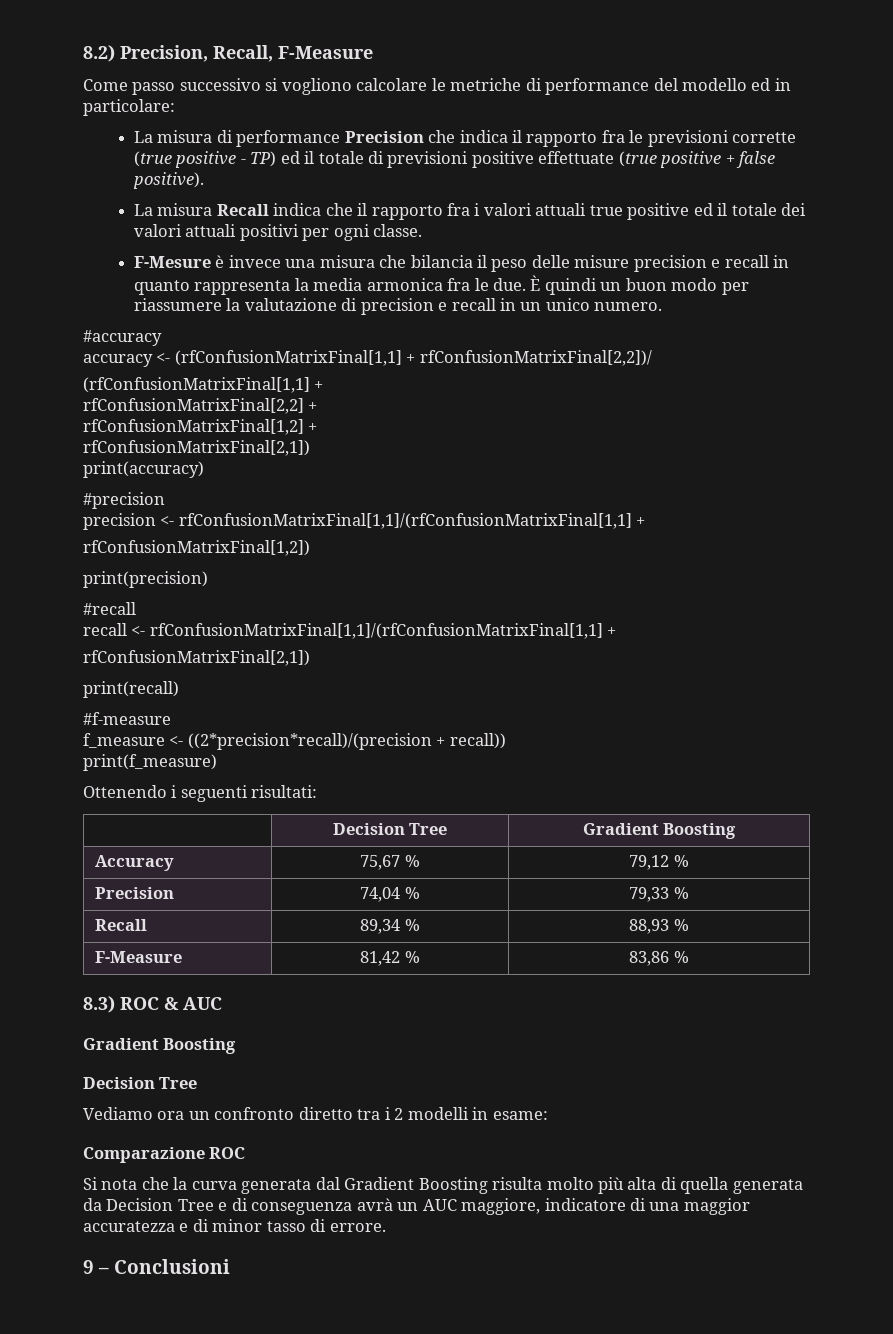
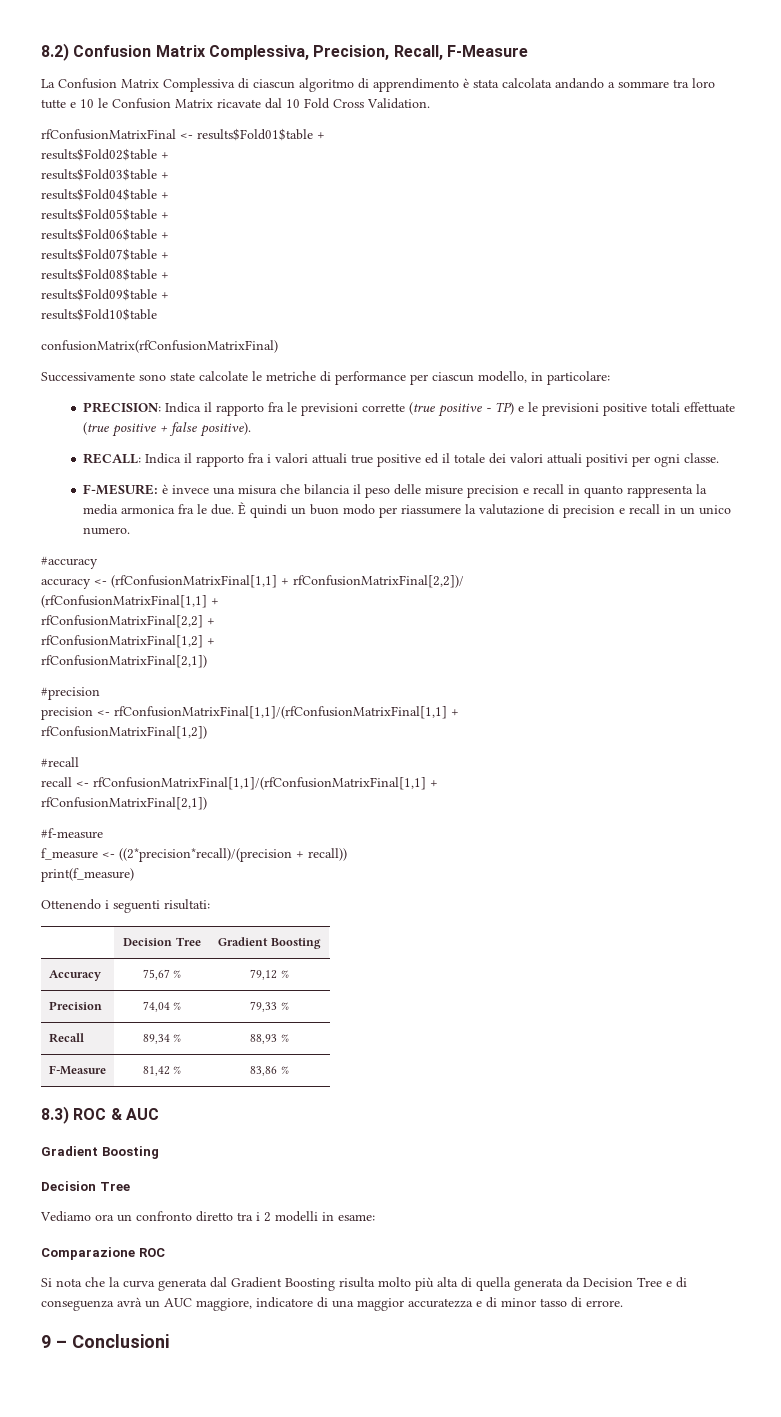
- 8.2) Precision, Recall, F-Measure
+ 8.2) Confusion Matrix Complessiva, Precision, Recall, F-Measure
- Come passo successivo si vogliono calcolare le metriche di performance del modello ed in particolare:
+ La Confusion Matrix Complessiva di ciascun algoritmo di apprendimento è stata calcolata andando a sommare tra loro tutte e 10 le Confusion Matrix ricavate dal 10 Fold Cross Validation.
+ rfConfusionMatrixFinal <- results$Fold01$table +
+ results$Fold02$table +
+ results$Fold03$table +
+ results$Fold04$table +
+ results$Fold05$table +
+ results$Fold06$table +
+ results$Fold07$table +
+ results$Fold08$table +
+ results$Fold09$table +
+ results$Fold10$table
+ confusionMatrix(rfConfusionMatrixFinal)
+ Successivamente sono state calcolate le metriche di performance per ciascun modello, in particolare:
- La misura di performance Precision che indica il rapporto fra le previsioni corrette (true positive - TP) ed il totale di previsioni positive effettuate (true positive + false positive).
+ PRECISION: Indica il rapporto fra le previsioni corrette (true positive - TP) e le previsioni positive totali effettuate (true positive + false positive).
- La misura Recall indica che il rapporto fra i valori attuali true positive ed il totale dei valori attuali positivi per ogni classe.
+ RECALL: Indica il rapporto fra i valori attuali true positive ed il totale dei valori attuali positivi per ogni classe.
- F-Mesure è invece una misura che bilancia il peso delle misure precision e recall in quanto rappresenta la media armonica fra le due.
+ F-MESURE: è invece una misura che bilancia il peso delle misure precision e recall in quanto rappresenta la media armonica fra le due.
- print(accuracy)
- print(precision)
- print(recall)

